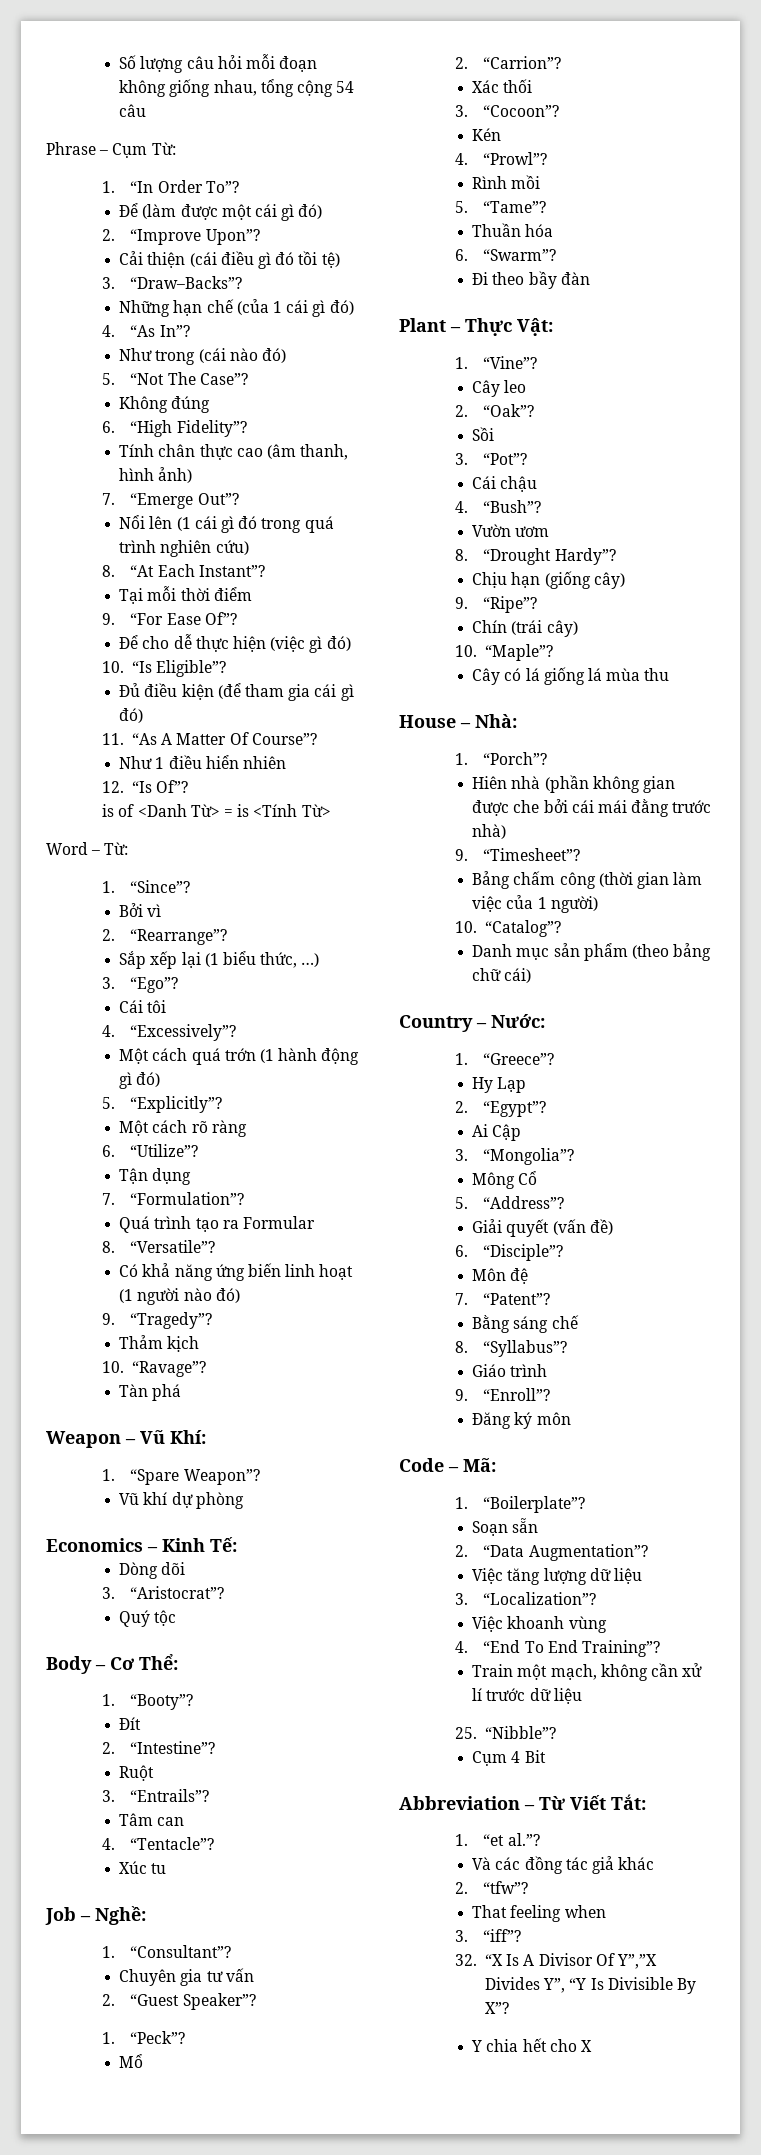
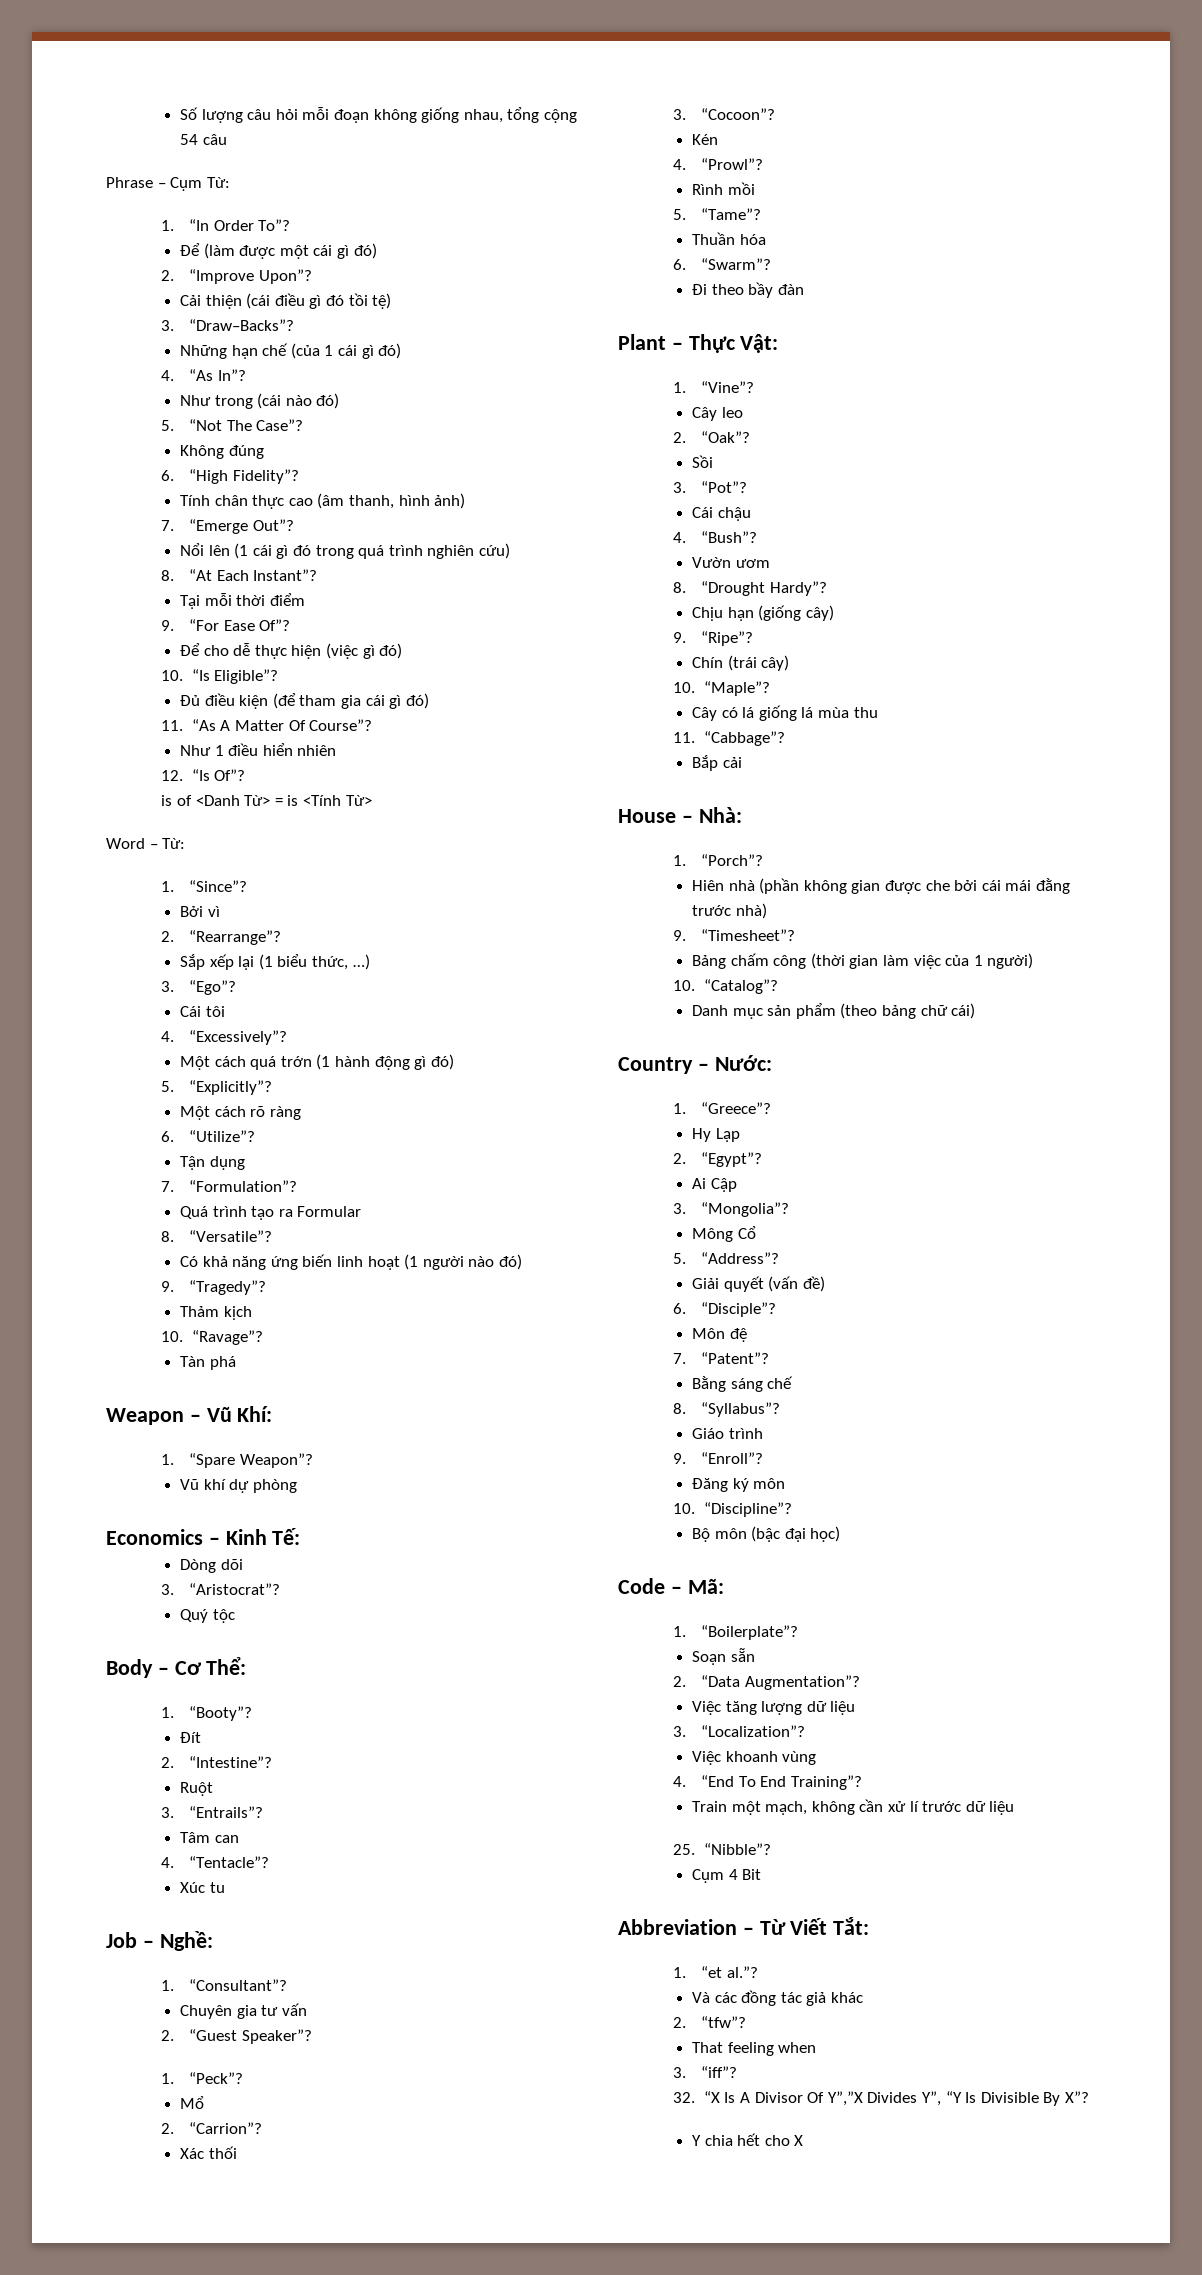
+ 11. “Cabbage”?
+ Bắp cải
+ 10. “Discipline”?
+ Bộ môn (bậc đại học)

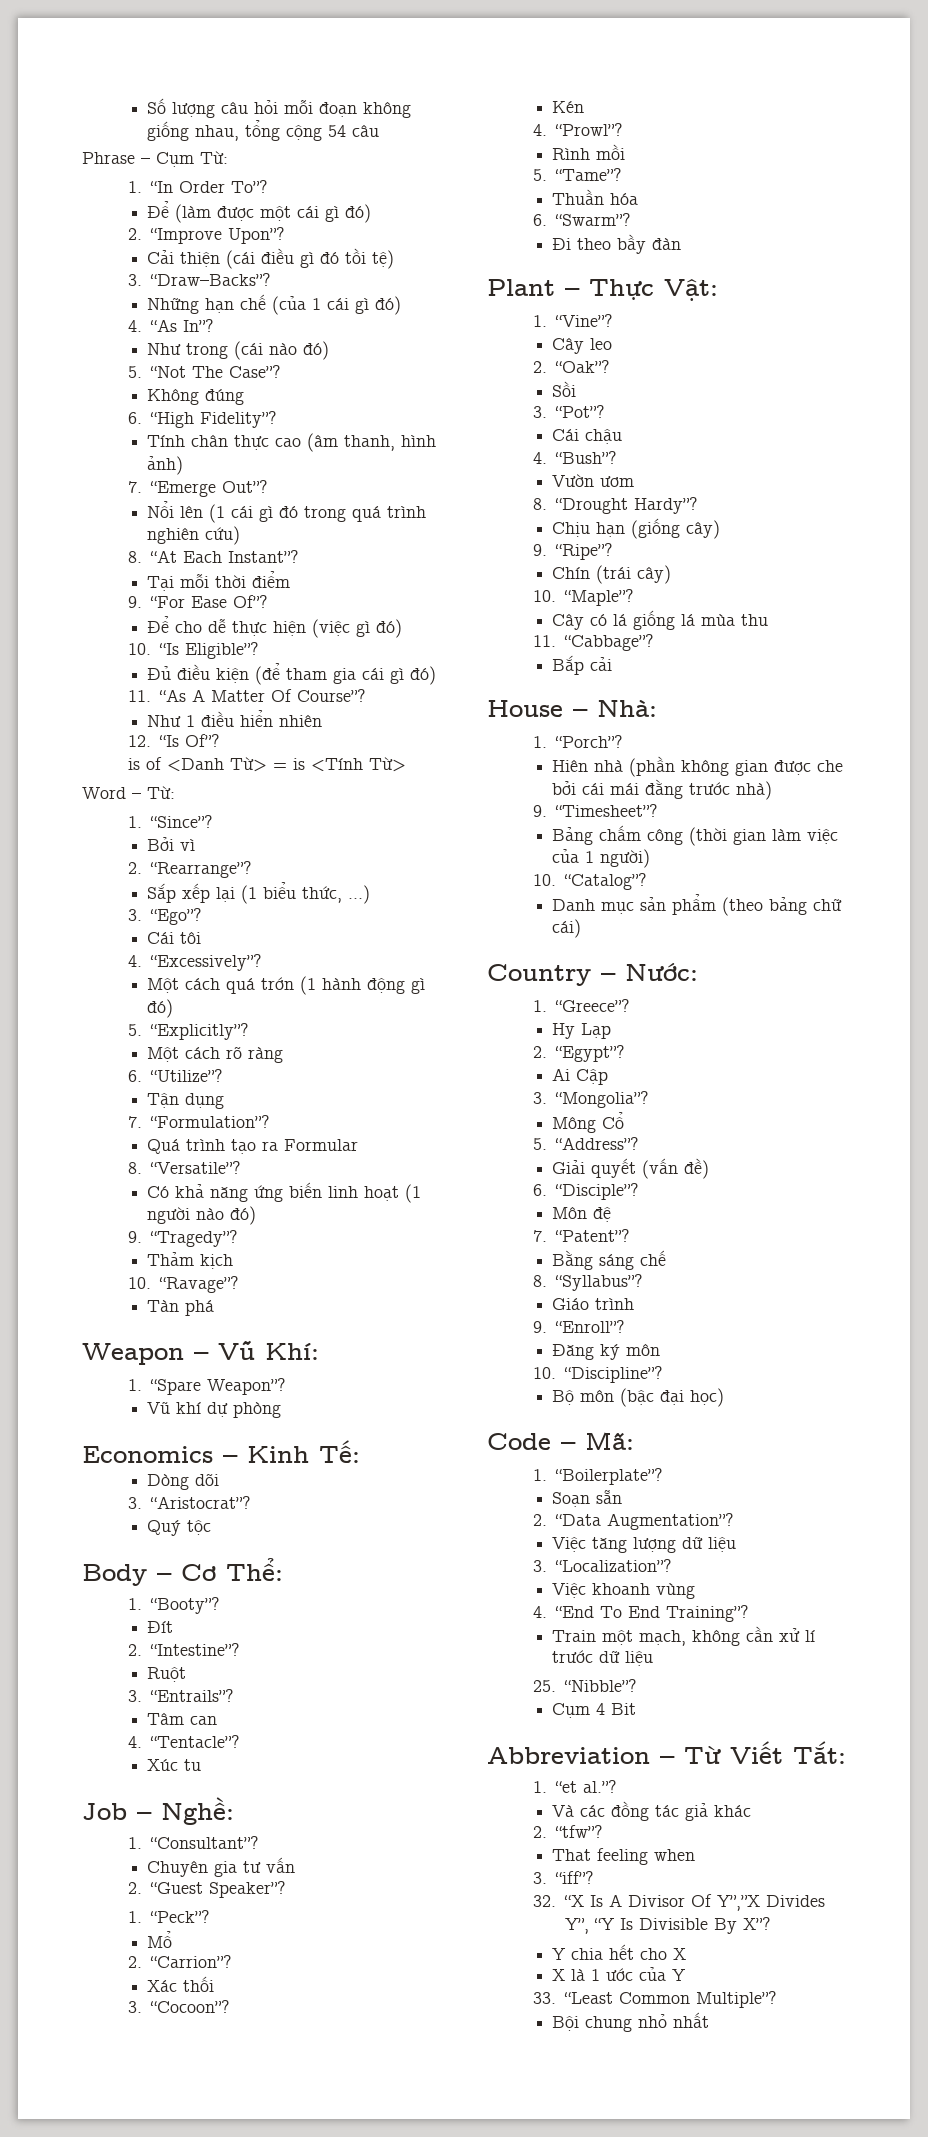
+ X là 1 ước của Y
+ 33. “Least Common Multiple”?
+ Bội chung nhỏ nhất

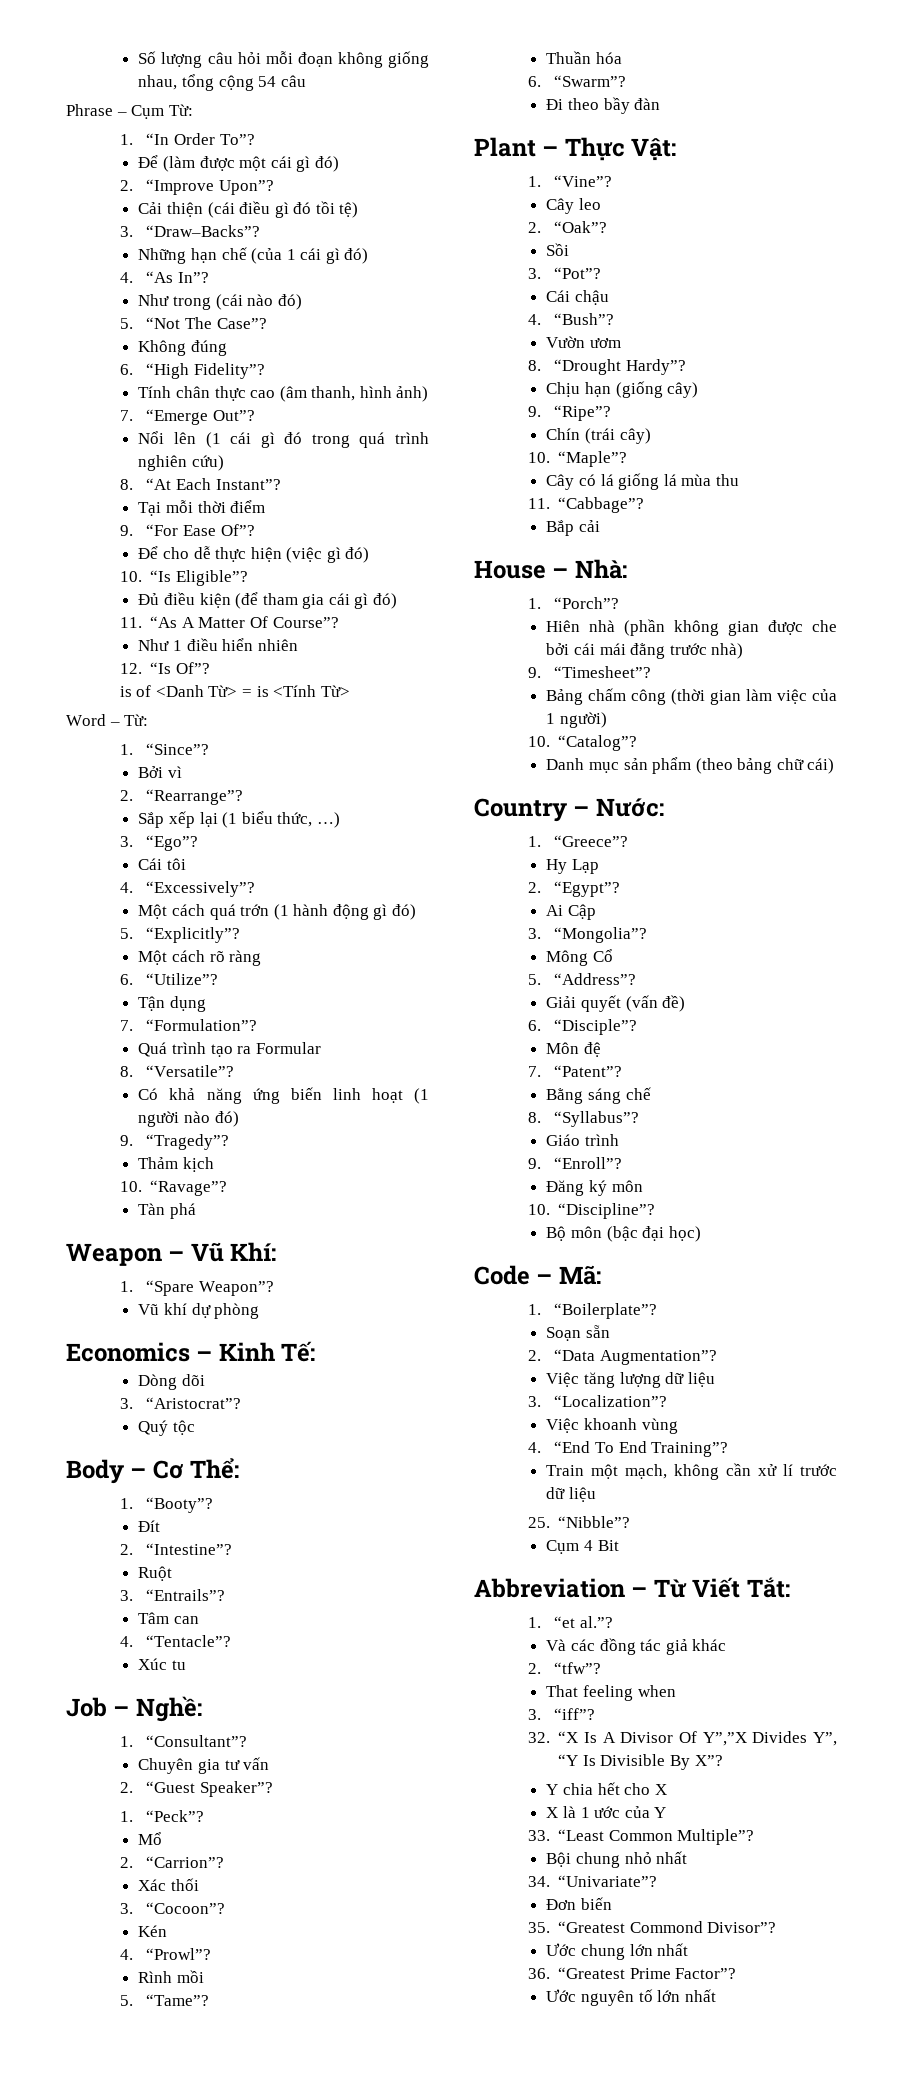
+ 34. “Univariate”?
+ Đơn biến
+ 35. “Greatest Commond Divisor”?
+ Ước chung lớn nhất
+ 36. “Greatest Prime Factor”?
+ Ước nguyên tố lớn nhất

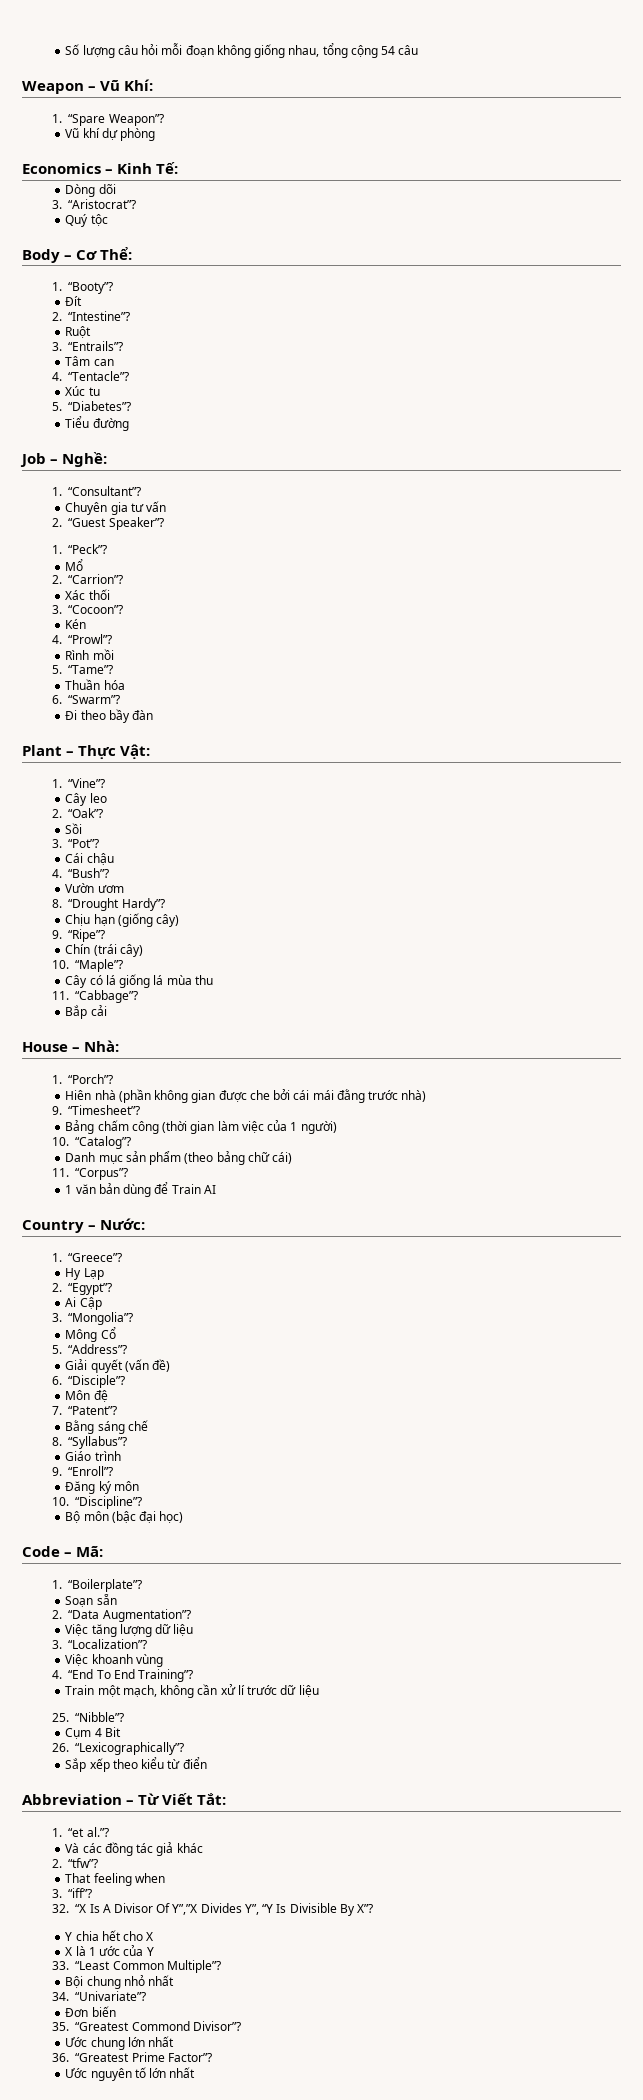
- Phrase – Cụm Từ:
- 1. “In Order To”?
- Để (làm được một cái gì đó)
- 2. “Improve Upon”?
- Cải thiện (cái điều gì đó tồi tệ)
- 3. “Draw–Backs”?
- Những hạn chế (của 1 cái gì đó)
- 4. “As In”?
- Như trong (cái nào đó)
- 5. “Not The Case”?
- Không đúng
- 6. “High Fidelity”?
- Tính chân thực cao (âm thanh, hình ảnh)
- 7. “Emerge Out”?
- Nổi lên (1 cái gì đó trong quá trình nghiên cứu)
- 8. “At Each Instant”?
- Tại mỗi thời điểm
- 9. “For Ease Of”?
- Để cho dễ thực hiện (việc gì đó)
- 10. “Is Eligible”?
- Đủ điều kiện (để tham gia cái gì đó)
- 11. “As A Matter Of Course”?
- Như 1 điều hiển nhiên
- 12. “Is Of”?
- is of <Danh Từ> = is <Tính Từ>
- Word – Từ:
- 1. “Since”?
- Bởi vì
- 2. “Rearrange”?
- Sắp xếp lại (1 biểu thức, …)
- 3. “Ego”?
- Cái tôi
- 4. “Excessively”?
- Một cách quá trớn (1 hành động gì đó)
- 5. “Explicitly”?
- Một cách rõ ràng
- 6. “Utilize”?
- Tận dụng
- 7. “Formulation”?
- Quá trình tạo ra Formular
- 8. “Versatile”?
- Có khả năng ứng biến linh hoạt (1 người nào đó)
- 9. “Tragedy”?
- Thảm kịch
- 10. “Ravage”?
- Tàn phá
+ 5. “Diabetes”?
+ Tiểu đường
+ 11. “Corpus”?
+ 1 văn bản dùng để Train AI
+ 26. “Lexicographically”?
+ Sắp xếp theo kiểu từ điển

